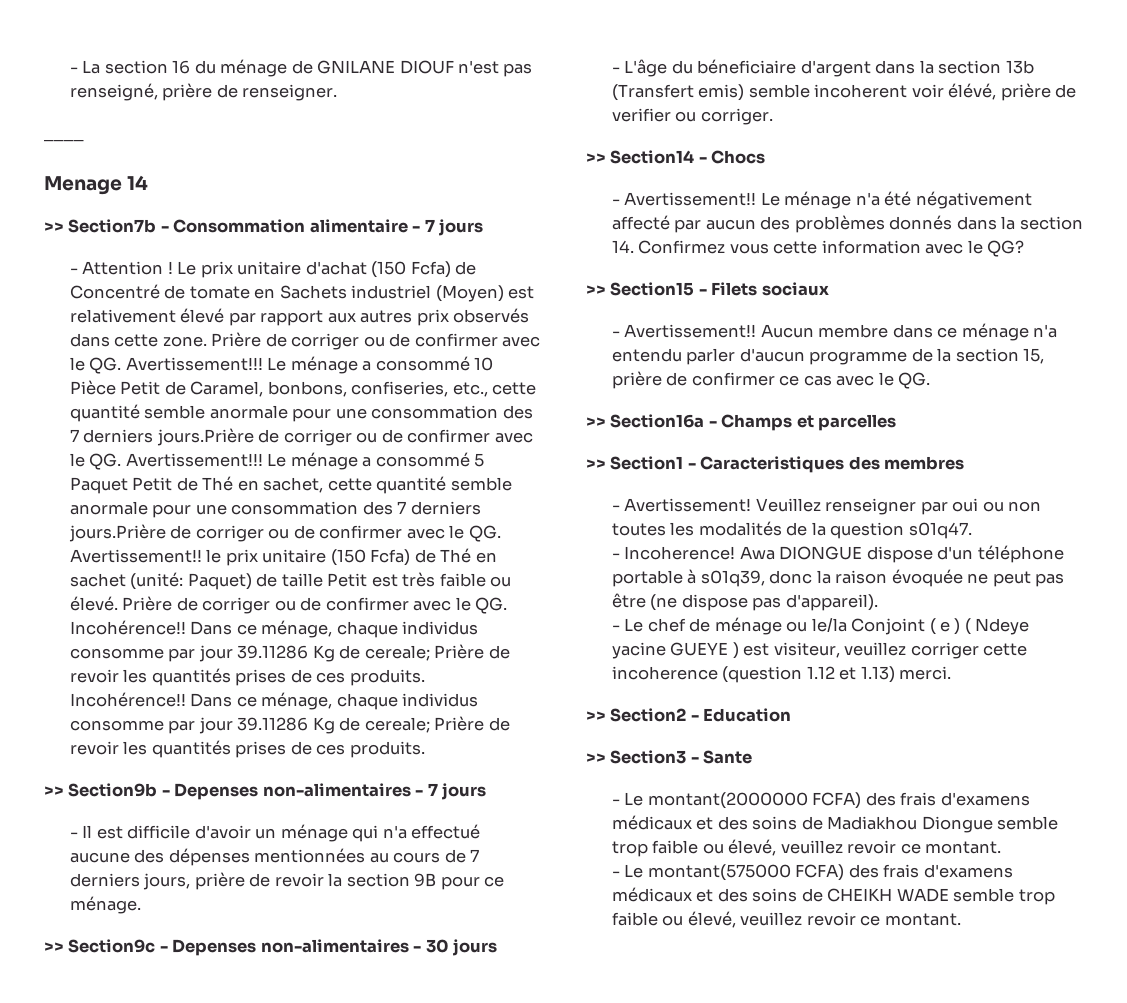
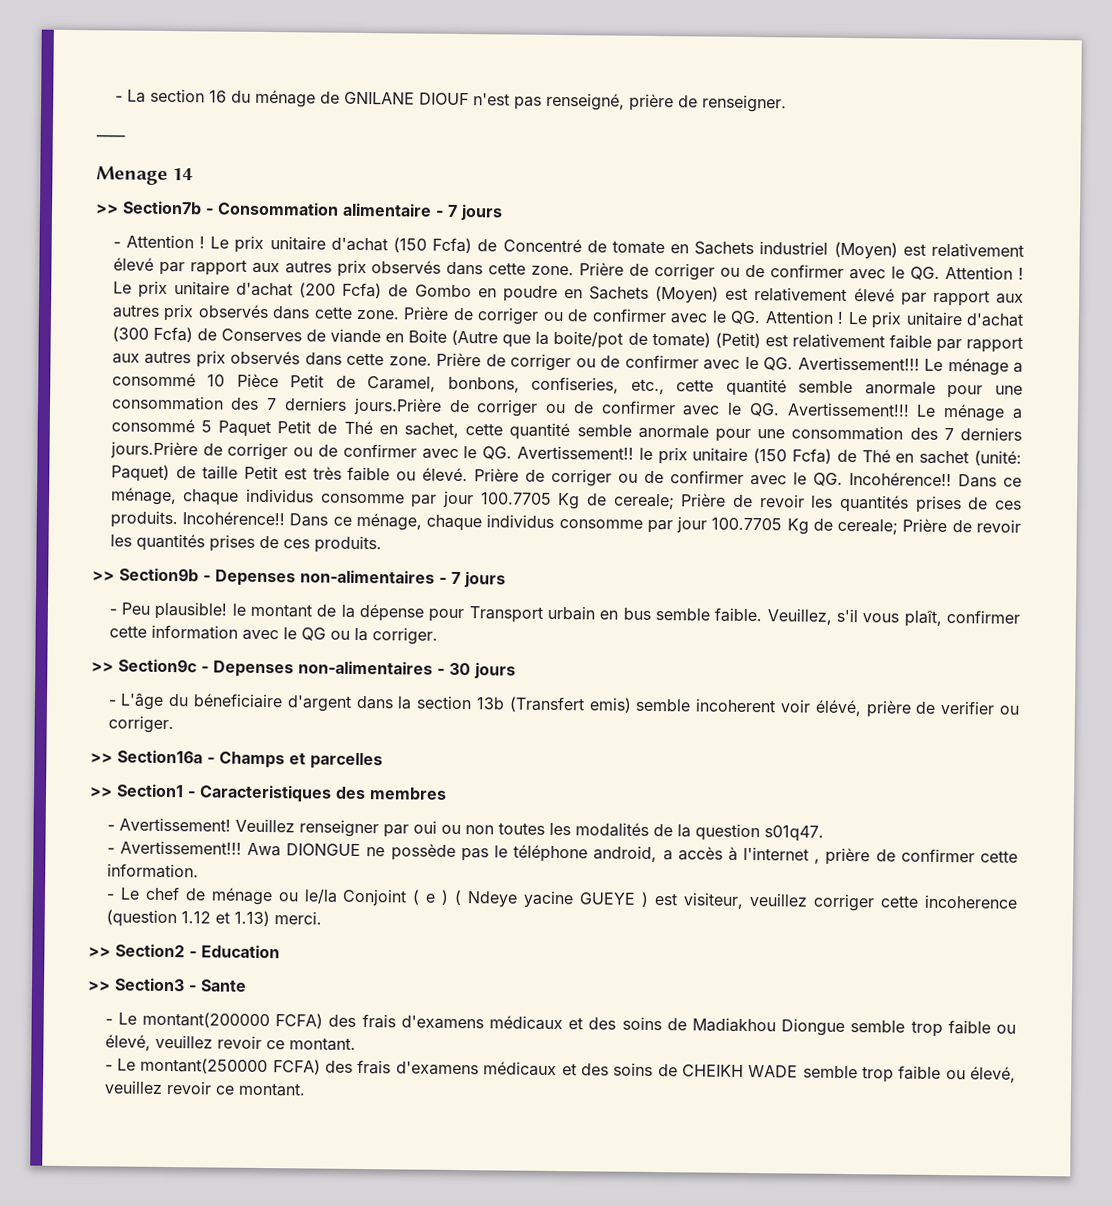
- Prière de corriger ou de confirmer avec le QG. Avertissement!!!
+ Prière de corriger ou de confirmer avec le QG. Attention ! Le prix unitaire d'achat (200 Fcfa) de Gombo en poudre en Sachets (Moyen) est relativement élevé par rapport aux autres prix observés dans cette zone. Prière de corriger ou de confirmer avec le QG. Attention ! Le prix unitaire d'achat (300 Fcfa) de Conserves de viande en Boite (Autre que la boite/pot de tomate) (Petit) est relativement faible par rapport aux autres prix observés dans cette zone. Prière de corriger ou de confirmer avec le QG. Avertissement!!!
- Prière de corriger ou de confirmer avec le QG. Incohérence!! Dans ce ménage, chaque individus consomme par jour 39.11286 Kg de cereale; Prière de revoir les quantités prises de ces produits. Incohérence!! Dans ce ménage, chaque individus consomme par jour 39.11286 Kg de cereale; Prière de revoir les quantités prises de ces produits.
+ Prière de corriger ou de confirmer avec le QG. Incohérence!! Dans ce ménage, chaque individus consomme par jour 100.7705 Kg de cereale; Prière de revoir les quantités prises de ces produits. Incohérence!! Dans ce ménage, chaque individus consomme par jour 100.7705 Kg de cereale; Prière de revoir les quantités prises de ces produits.
- - Il est difficile d'avoir un ménage qui n'a effectué aucune des dépenses mentionnées au cours de 7 derniers jours, prière de revoir la section 9B pour ce ménage.
+ - Peu plausible! le montant de la dépense pour Transport urbain en bus semble faible. Veuillez, s'il vous plaît, confirmer cette information avec le QG ou la corriger.
- >> Section14 - Chocs
- - Avertissement!! Le ménage n'a été négativement affecté par aucun des problèmes donnés dans la section 14. Confirmez vous cette information avec le QG?
- >> Section15 - Filets sociaux
- - Avertissement!! Aucun membre dans ce ménage n'a entendu parler d'aucun programme de la section 15, prière de confirmer ce cas avec le QG.
- - Incoherence!
+ - Avertissement!!!
- Awa DIONGUE dispose d'un téléphone portable à s01q39, donc la raison évoquée ne peut pas être (ne dispose pas d'appareil).
+ Awa DIONGUE ne possède pas le téléphone android, a accès à l'internet , prière de confirmer cette information.
- - Le montant(2000000 FCFA) des frais d'examens médicaux et des soins de Madiakhou Diongue semble trop faible ou élevé, veuillez revoir ce montant.
+ - Le montant(200000 FCFA) des frais d'examens médicaux et des soins de Madiakhou Diongue semble trop faible ou élevé, veuillez revoir ce montant.
- - Le montant(575000 FCFA) des frais d'examens médicaux et des soins de CHEIKH WADE semble trop faible ou élevé, veuillez revoir ce montant.
+ - Le montant(250000 FCFA) des frais d'examens médicaux et des soins de CHEIKH WADE semble trop faible ou élevé, veuillez revoir ce montant.

